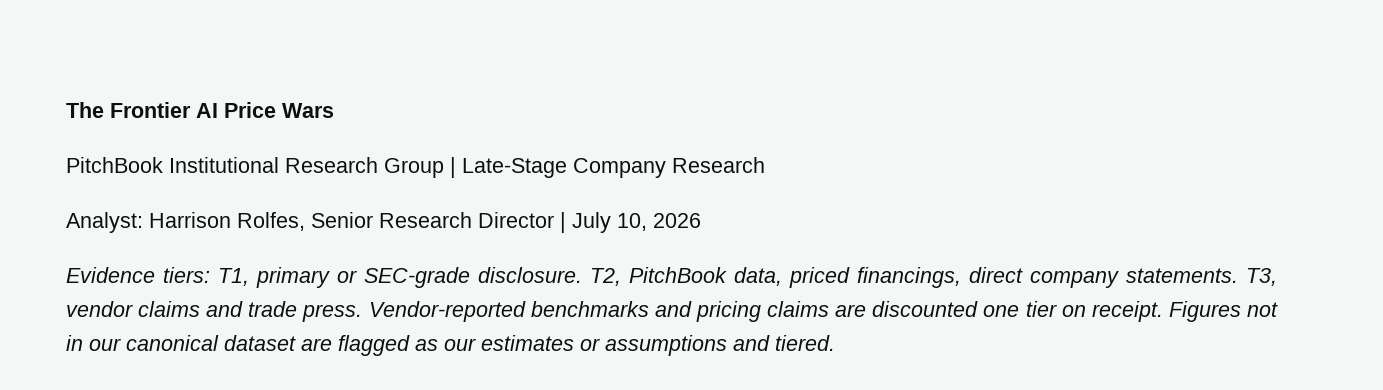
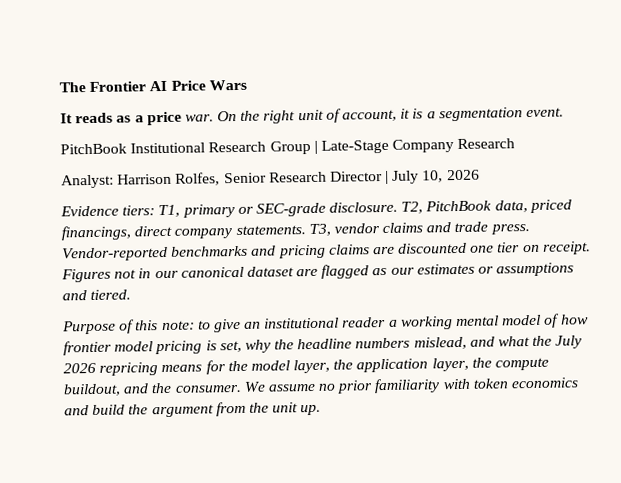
+ It reads as a price war. On the right unit of account, it is a segmentation event.
+ Purpose of this note: to give an institutional reader a working mental model of how frontier model pricing is set, why the headline numbers mislead, and what the July 2026 repricing means for the model layer, the application layer, the compute buildout, and the consumer. We assume no prior familiarity with token economics and build the argument from the unit up.

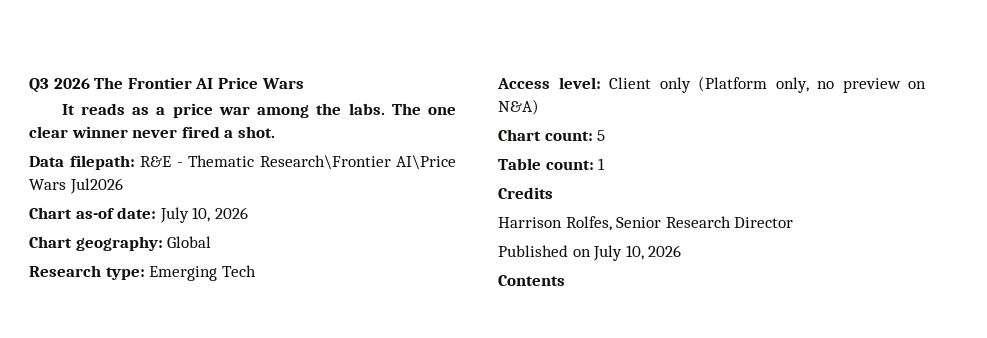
- The Frontier AI Price Wars
+ Q3 2026 The Frontier AI Price Wars
- It reads as a price war. On the right unit of account, it is a segmentation event.
- PitchBook Institutional Research Group | Late-Stage Company Research
- Analyst: Harrison Rolfes, Senior Research Director | July 10, 2026
- Evidence tiers: T1, primary or SEC-grade disclosure. T2, PitchBook data, priced financings, direct company statements. T3, vendor claims and trade press. Vendor-reported benchmarks and pricing claims are discounted one tier on receipt. Figures not in our canonical dataset are flagged as our estimates or assumptions and tiered.
- Purpose of this note: to give an institutional reader a working mental model of how frontier model pricing is set, why the headline numbers mislead, and what the July 2026 repricing means for the model layer, the application layer, the compute buildout, and the consumer. We assume no prior familiarity with token economics and build the argument from the unit up.
+ It reads as a price war among the labs. The one clear winner never fired a shot.
+ Data filepath: R&E - Thematic Research\Frontier AI\Price Wars Jul2026
+ Chart as-of date: July 10, 2026
+ Chart geography: Global
+ Research type: Emerging Tech
+ Access level: Client only (Platform only, no preview on N&A)
+ Chart count: 5
+ Table count: 1
+ Credits
+ Harrison Rolfes, Senior Research Director
+ Published on July 10, 2026
+ Contents

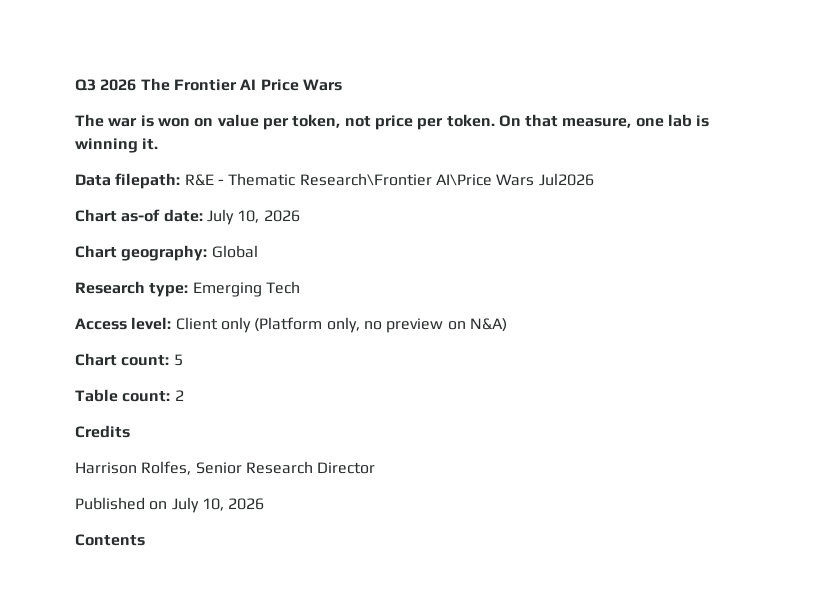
- It reads as a price war among the labs. The one clear winner never fired a shot.
+ The war is won on value per token, not price per token. On that measure, one lab is winning it.
- Table count: 1
+ Table count: 2

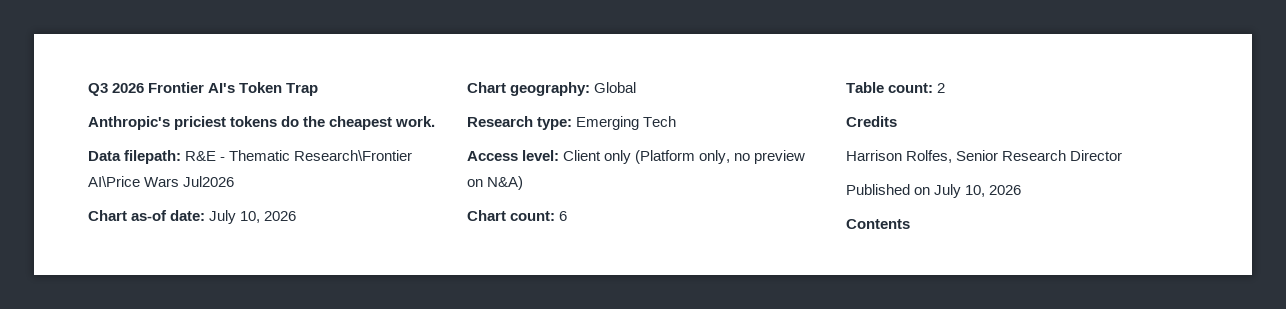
- Q3 2026 The Frontier AI Price Wars
- The war is won on value per token, not price per token. On that measure, one lab is winning it.
+ Q3 2026 Frontier AI's Token Trap
+ Anthropic's priciest tokens do the cheapest work.
- Chart count: 5
+ Chart count: 6

